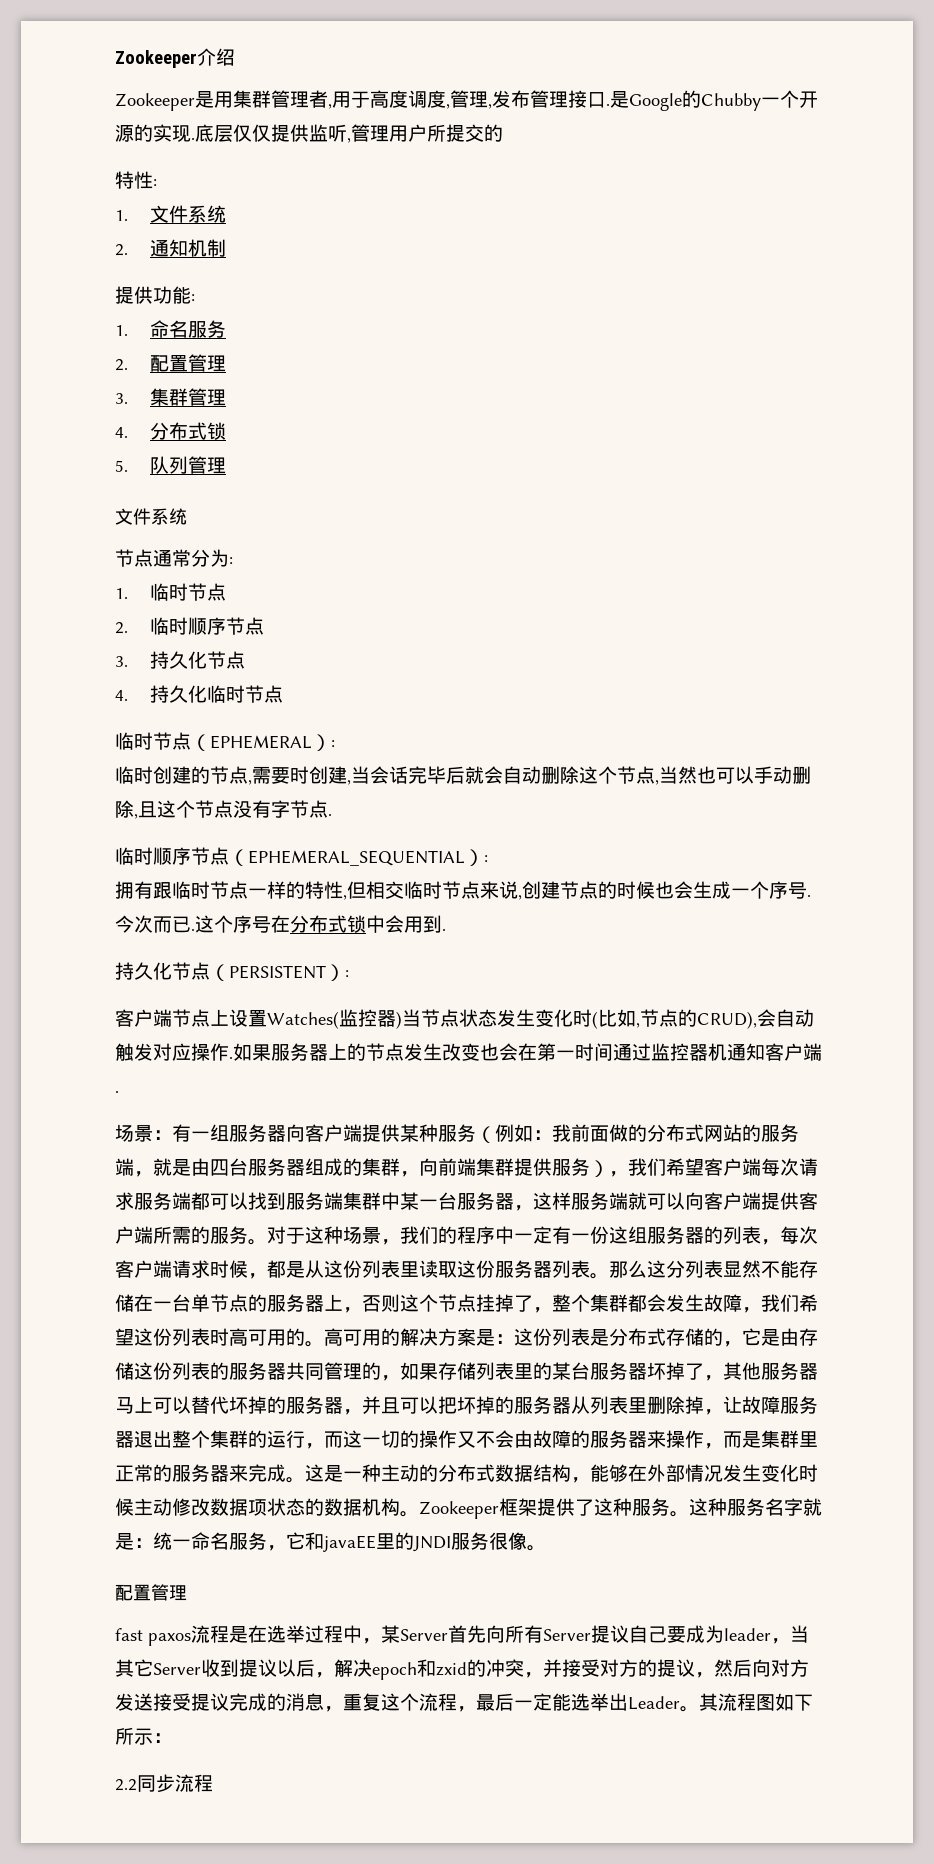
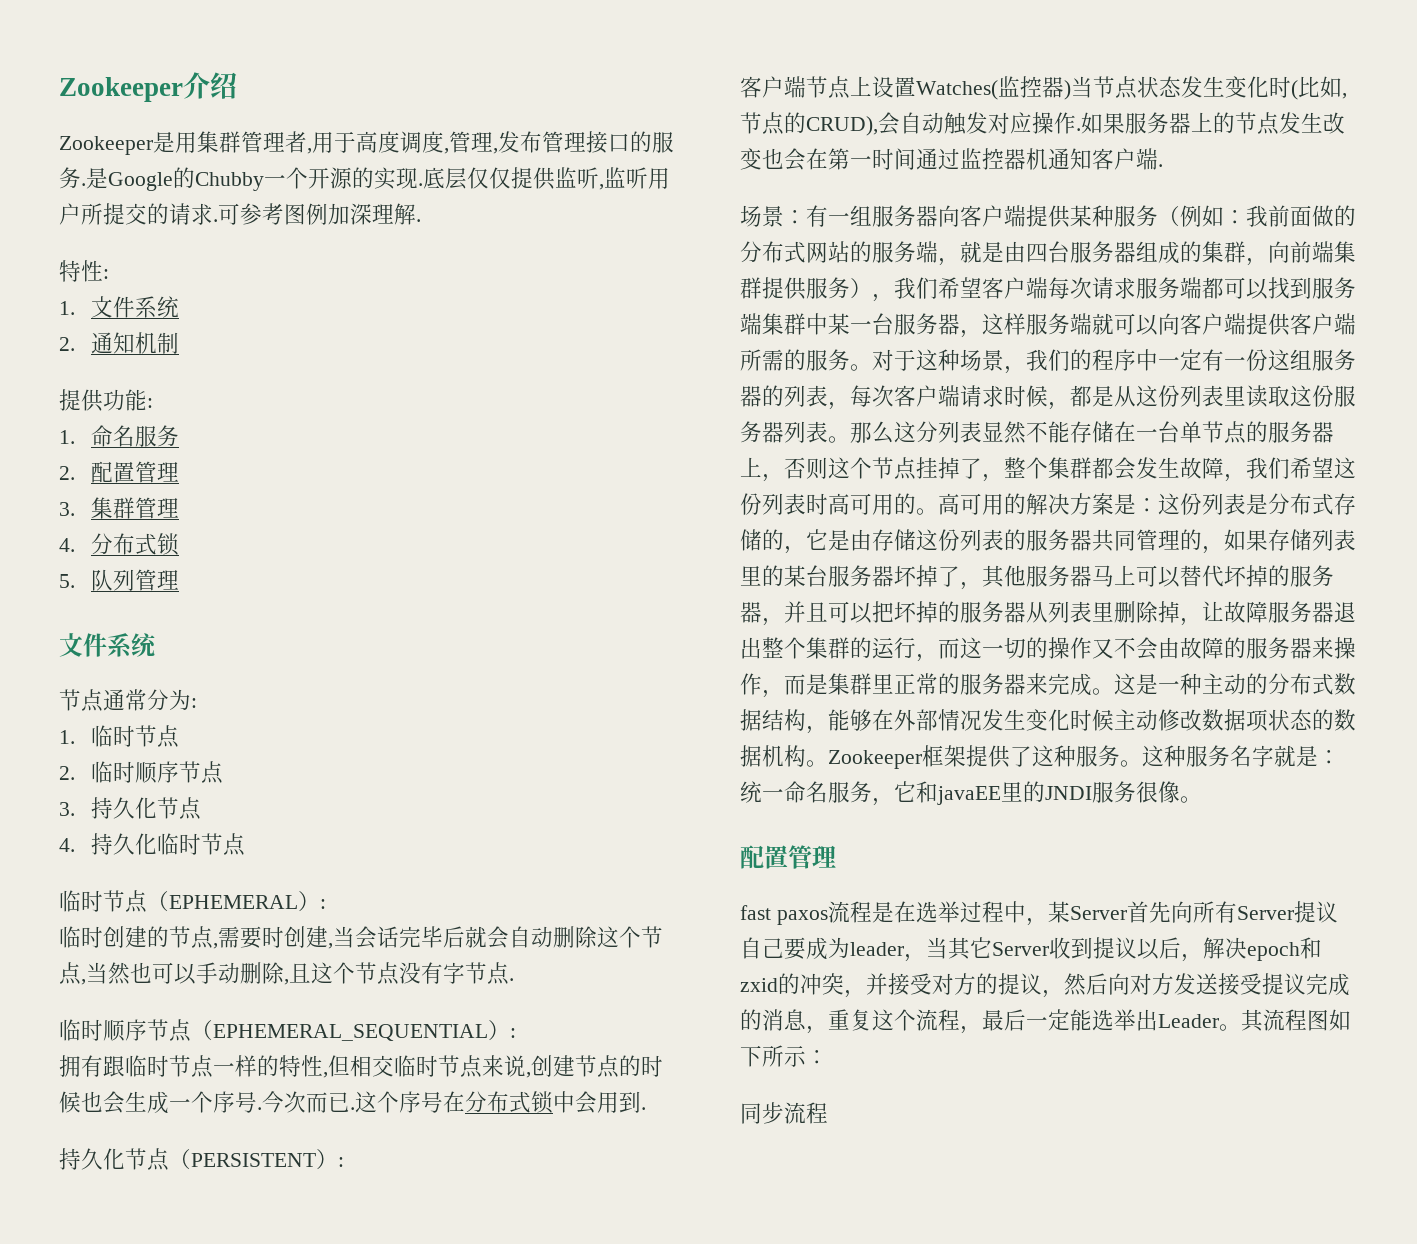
- Zookeeper是用集群管理者,用于高度调度,管理,发布管理接口.
+ Zookeeper是用集群管理者,用于高度调度,管理,发布管理接口的服务.
- 底层仅仅提供监听,管理用户所提交的
+ 底层仅仅提供监听,监听用户所提交的请求.可参考图例加深理解.
- 2.2同步流程
+ 同步流程

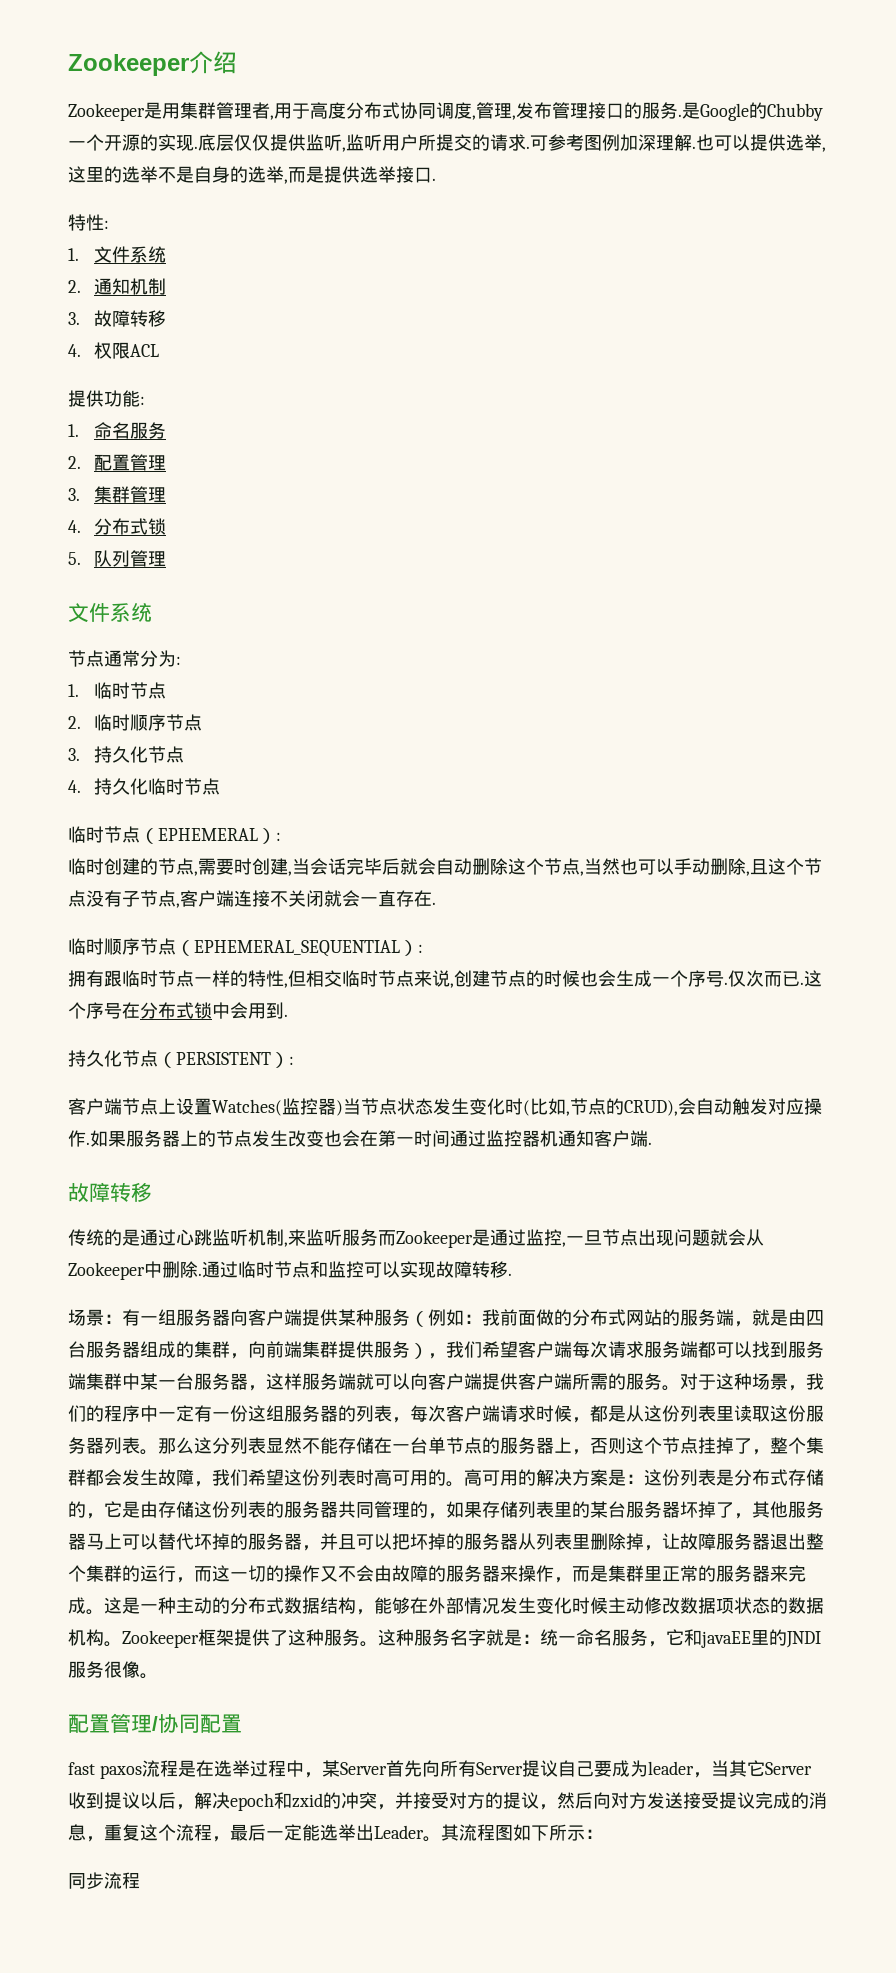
- Zookeeper是用集群管理者,用于高度调度,管理,发布管理接口的服务.
+ Zookeeper是用集群管理者,用于高度分布式协同调度,管理,发布管理接口的服务.
+ 也可以提供选举,这里的选举不是自身的选举,而是提供选举接口.
+ 3.故障转移
+ 4.权限ACL
- 临时创建的节点,需要时创建,当会话完毕后就会自动删除这个节点,当然也可以手动删除,且这个节点没有字节点.
+ 临时创建的节点,需要时创建,当会话完毕后就会自动删除这个节点,当然也可以手动删除,且这个节点没有子节点,客户端连接不关闭就会一直存在.
- 今次而已.
+ 仅次而已.
  如果服务器上的节点发生改变也会在第一时间通过监控器机通知客户端.
+ 故障转移
+ 传统的是通过心跳监听机制,来监听服务而Zookeeper是通过监控,一旦节点出现问题就会从Zookeeper中删除.通过临时节点和监控可以实现故障转移.
  这种服务名字就是：统一命名服务，它和javaEE里的JNDI服务很像。
- 配置管理
+ 配置管理/协同配置

